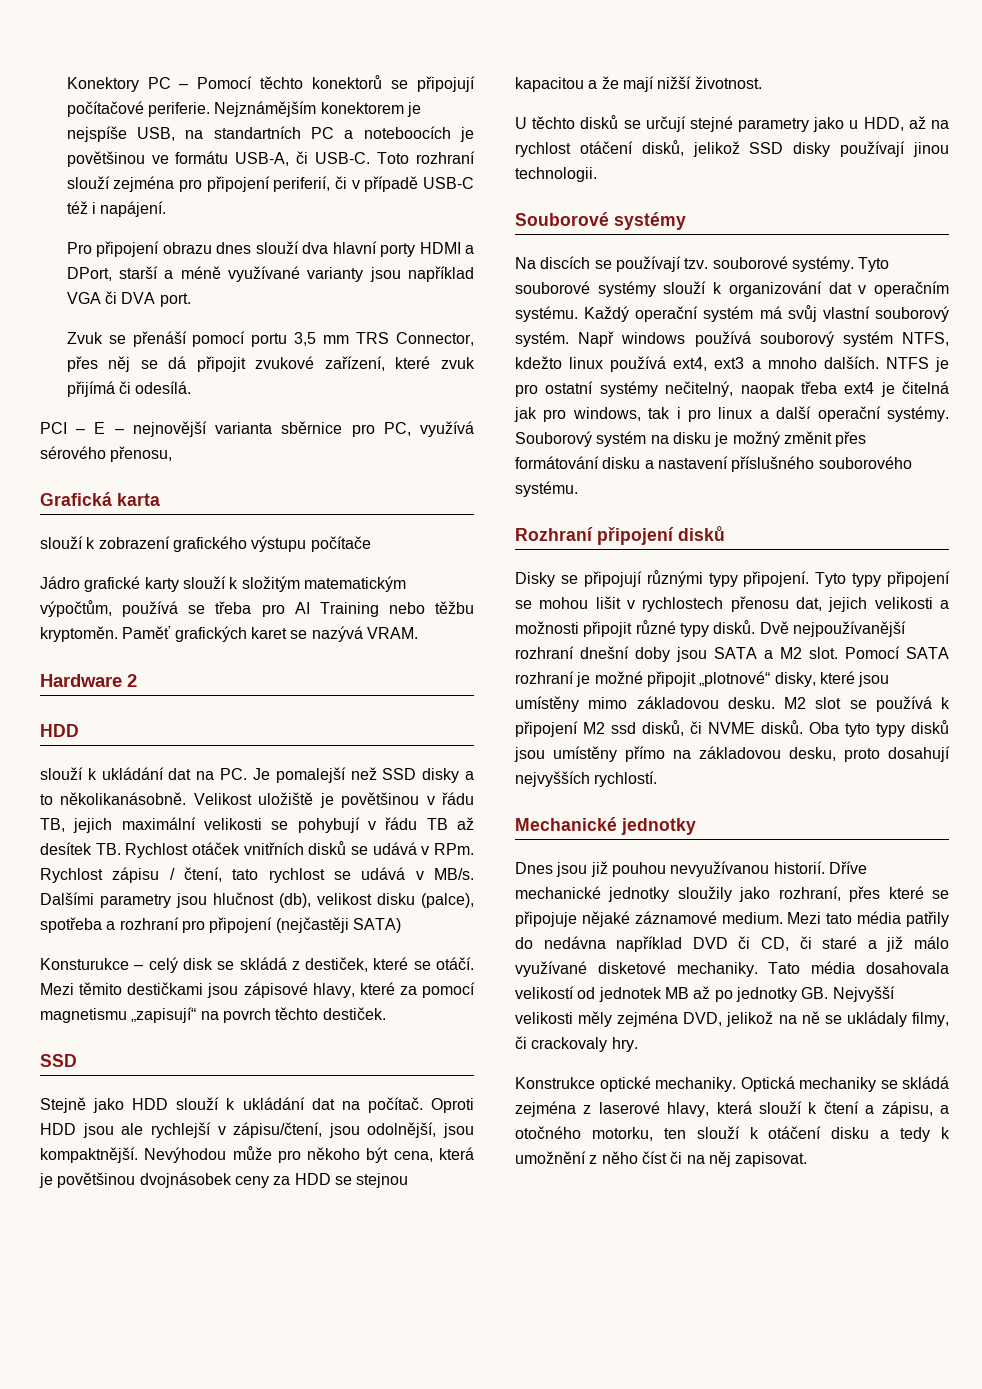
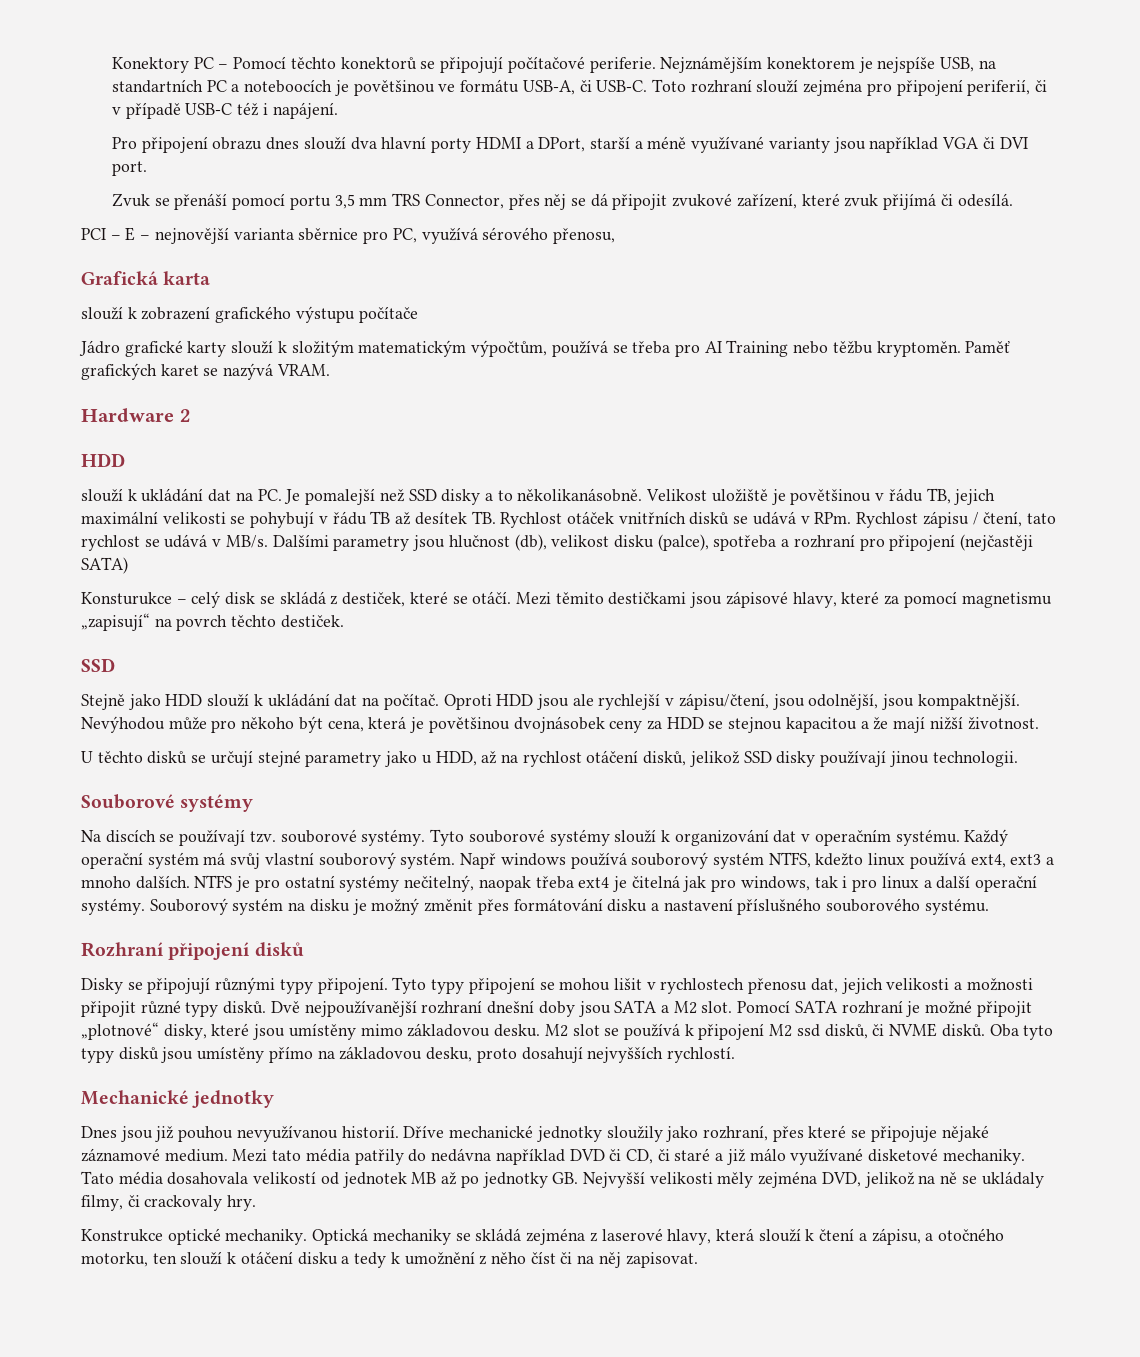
- Pro připojení obrazu dnes slouží dva hlavní porty HDMI a DPort, starší a méně využívané varianty jsou například VGA či DVA port.
+ Pro připojení obrazu dnes slouží dva hlavní porty HDMI a DPort, starší a méně využívané varianty jsou například VGA či DVI port.

